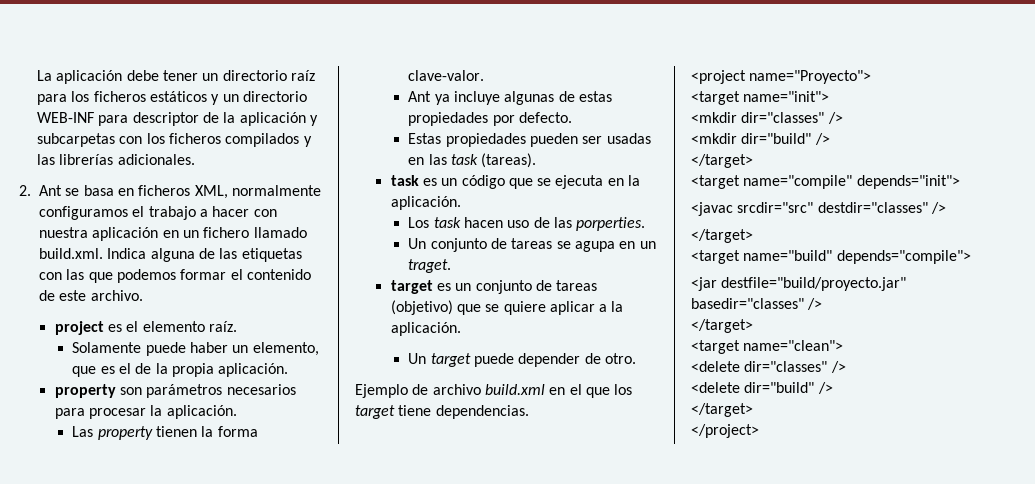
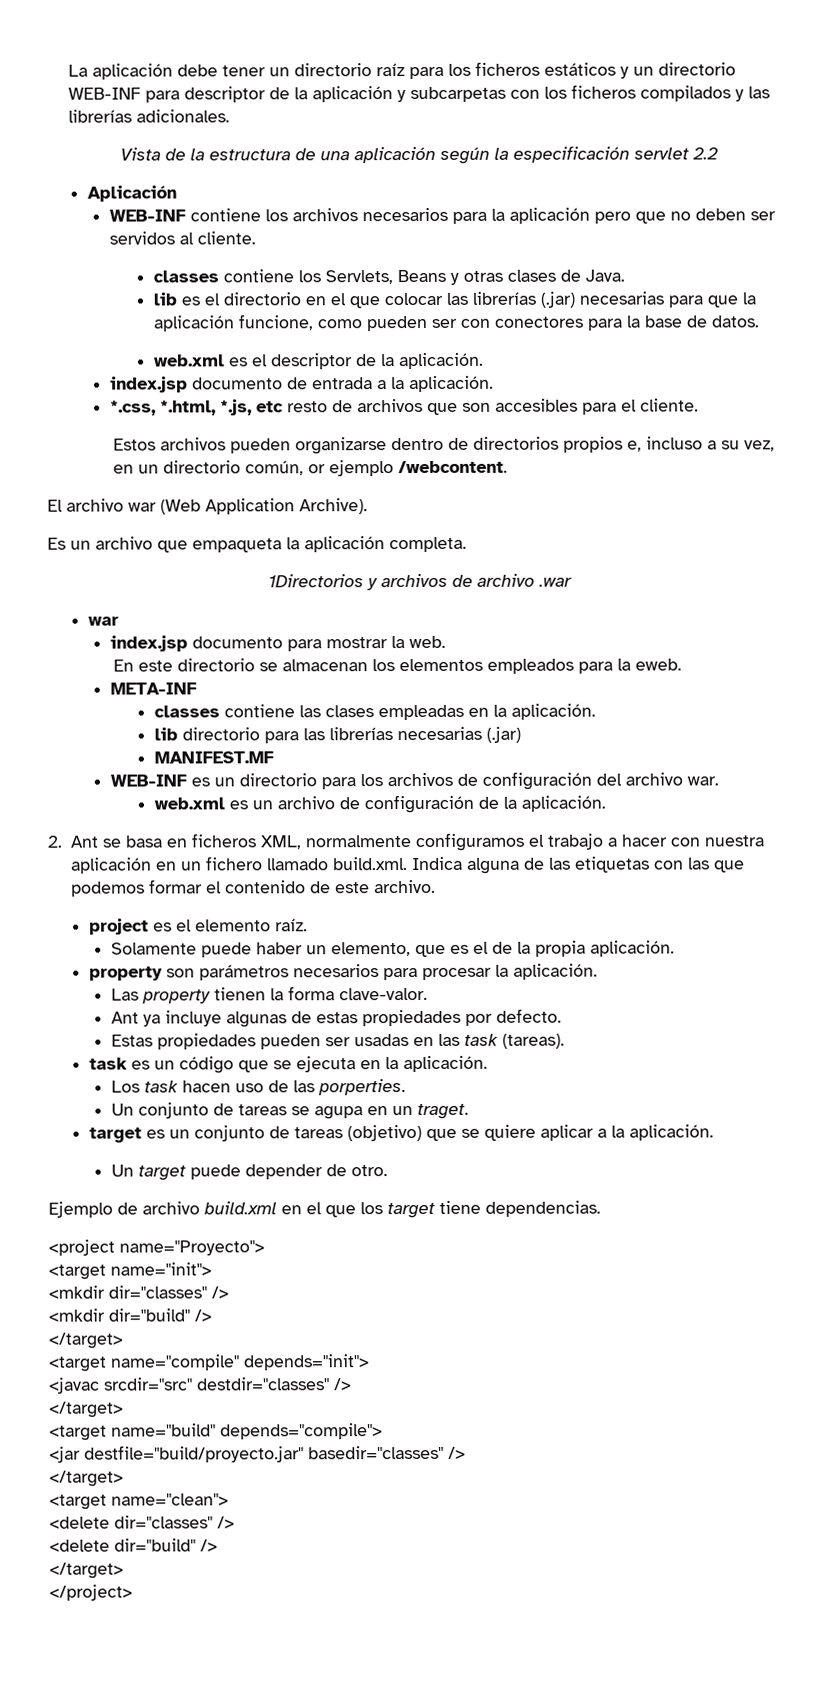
+ Vista de la estructura de una aplicación según la especificación servlet 2.2
+ Aplicación
+ WEB-INF contiene los archivos necesarios para la aplicación pero que no deben ser servidos al cliente.
+ classes contiene los Servlets, Beans y otras clases de Java.
+ lib es el directorio en el que colocar las librerías (.jar) necesarias para que la aplicación funcione, como pueden ser con conectores para la base de datos.
+ web.xml es el descriptor de la aplicación.
+ index.jsp documento de entrada a la aplicación.
+ *.css, *.html, *.js, etc resto de archivos que son accesibles para el cliente.
+ Estos archivos pueden organizarse dentro de directorios propios e, incluso a su vez, en un directorio común, or ejemplo /webcontent.
+ El archivo war (Web Application Archive).
+ Es un archivo que empaqueta la aplicación completa.
+ 1Directorios y archivos de archivo .war
+ war
+ index.jsp documento para mostrar la web.
+ En este directorio se almacenan los elementos empleados para la eweb.
+ META-INF
+ classes contiene las clases empleadas en la aplicación.
+ lib directorio para las librerías necesarias (.jar)
+ MANIFEST.MF
+ WEB-INF es un directorio para los archivos de configuración del archivo war.
+ web.xml es un archivo de configuración de la aplicación.

